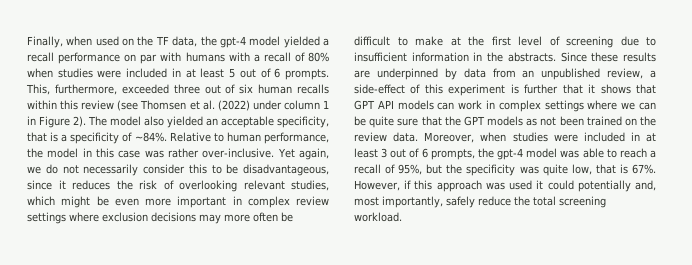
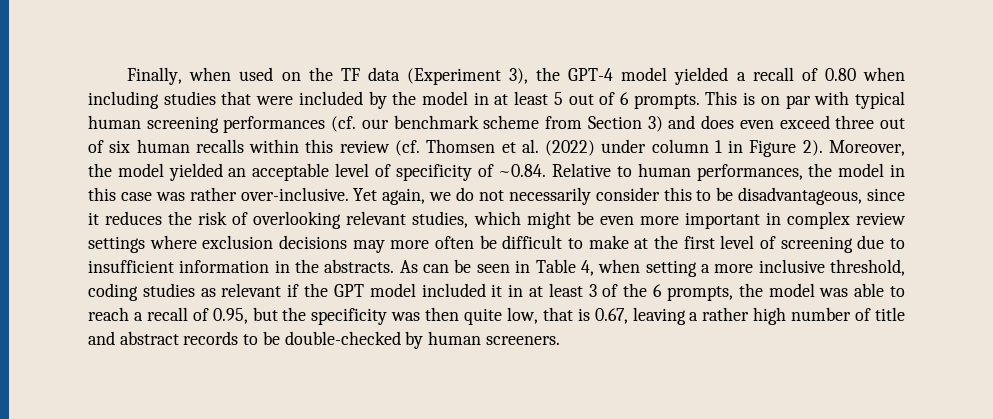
- Finally, when used on the TF data, the gpt-4 model yielded a recall performance on par with humans with a recall of 80% when studies were included in at least 5 out of 6 prompts.
+ Finally, when used on the TF data (Experiment 3), the GPT-4 model yielded a recall of 0.80 when including studies that were included by the model in at least 5 out of 6 prompts.
- This, furthermore, exceeded three out of six human recalls within this review (see Thomsen et al. (2022) under column 1 in Figure 2).
+ This is on par with typical human screening performances (cf. our benchmark scheme from Section 3) and does even exceed three out of six human recalls within this review (cf. Thomsen et al. (2022) under column 1 in Figure 2).
- The model also yielded an acceptable specificity, that is a specificity of ~84%. Relative to human performance, the model in this case was rather over-inclusive.
+ Moreover, the model yielded an acceptable level of specificity of ~0.84. Relative to human performances, the model in this case was rather over-inclusive.
- Since these results are underpinned by data from an unpublished review, a side-effect of this experiment is further that it shows that GPT API models can work in complex settings where we can be quite sure that the GPT models as not been trained on the review data. Moreover, when studies were included in at least 3 out of 6 prompts, the gpt-4 model was able to reach a recall of 95%, but the specificity was quite low, that is 67%. However, if this approach was used it could potentially and, most importantly, safely reduce the total screening workload.
+ As can be seen in Table 4, when setting a more inclusive threshold, coding studies as relevant if the GPT model included it in at least 3 of the 6 prompts, the model was able to reach a recall of 0.95, but the specificity was then quite low, that is 0.67, leaving a rather high number of title and abstract records to be double-checked by human screeners.

